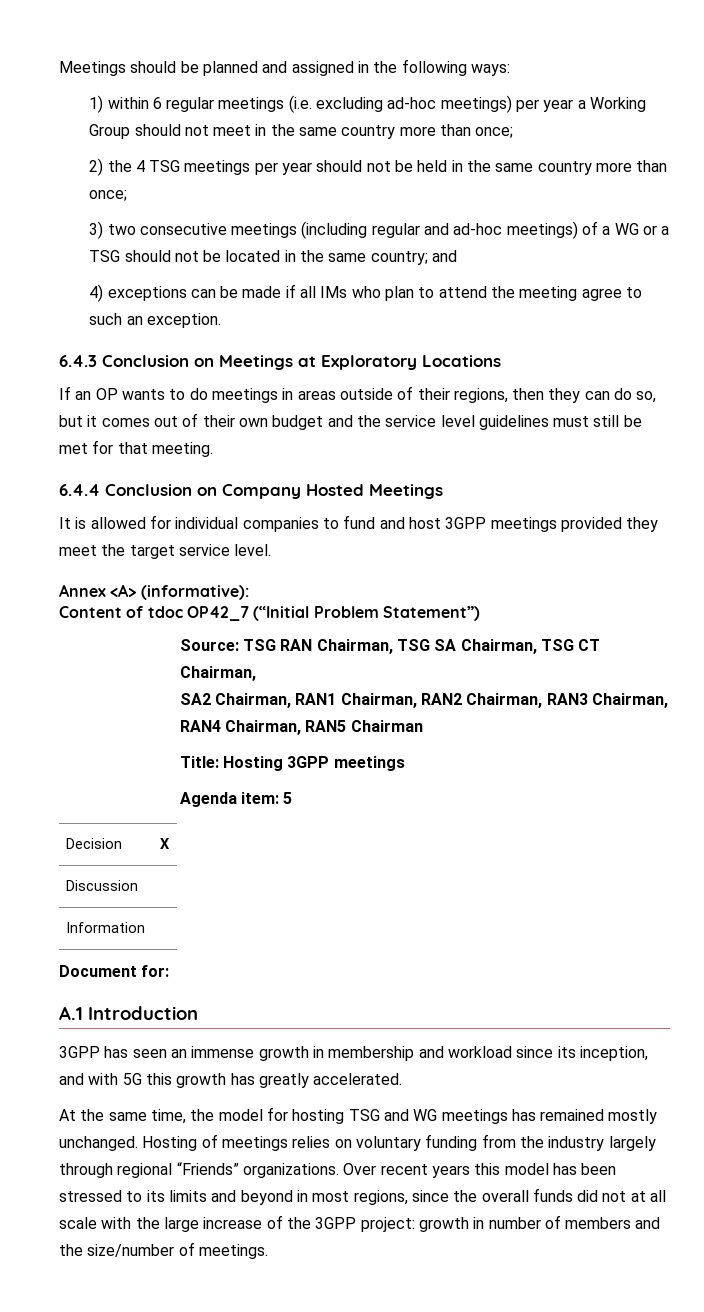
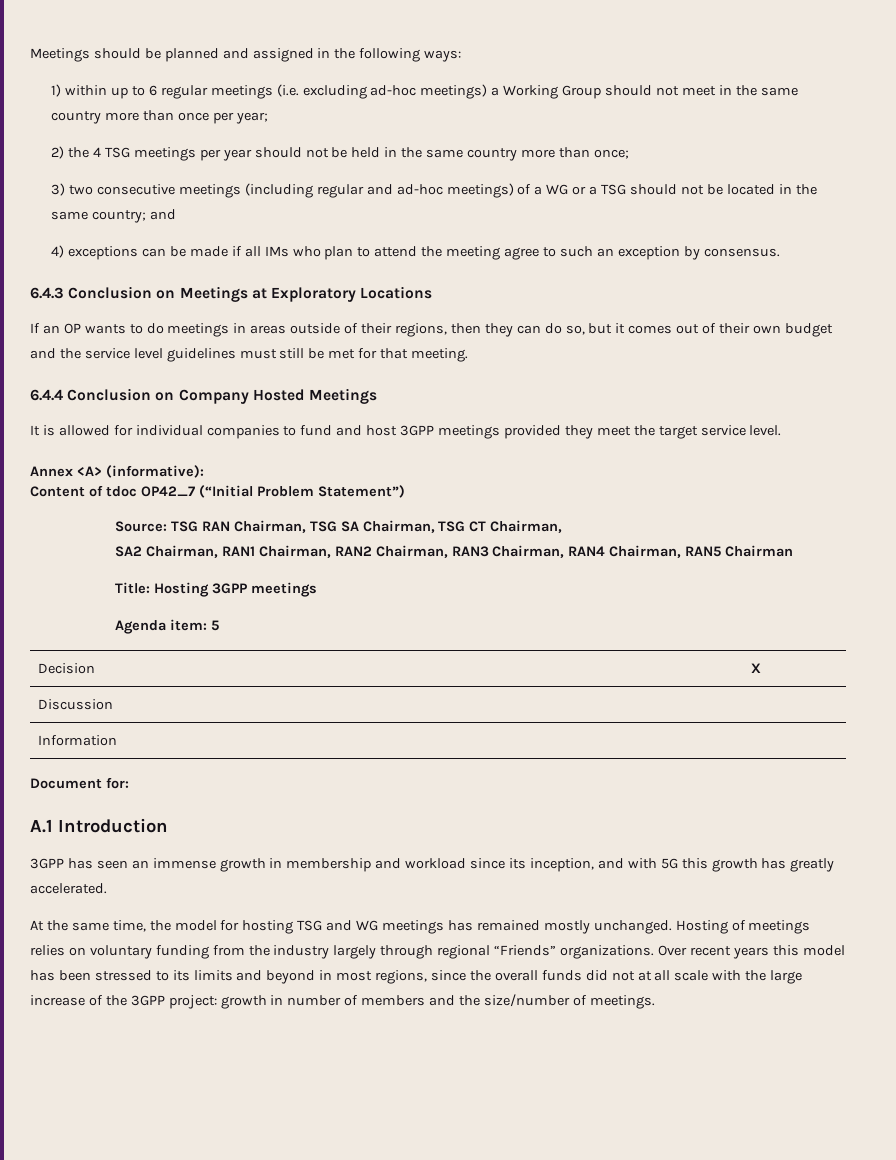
- 1) within 6 regular meetings (i.e. excluding ad-hoc meetings) per year a Working Group should not meet in the same country more than once;
+ 1) within up to 6 regular meetings (i.e. excluding ad-hoc meetings) a Working Group should not meet in the same country more than once per year;
- 4) exceptions can be made if all IMs who plan to attend the meeting agree to such an exception.
+ 4) exceptions can be made if all IMs who plan to attend the meeting agree to such an exception by consensus.

